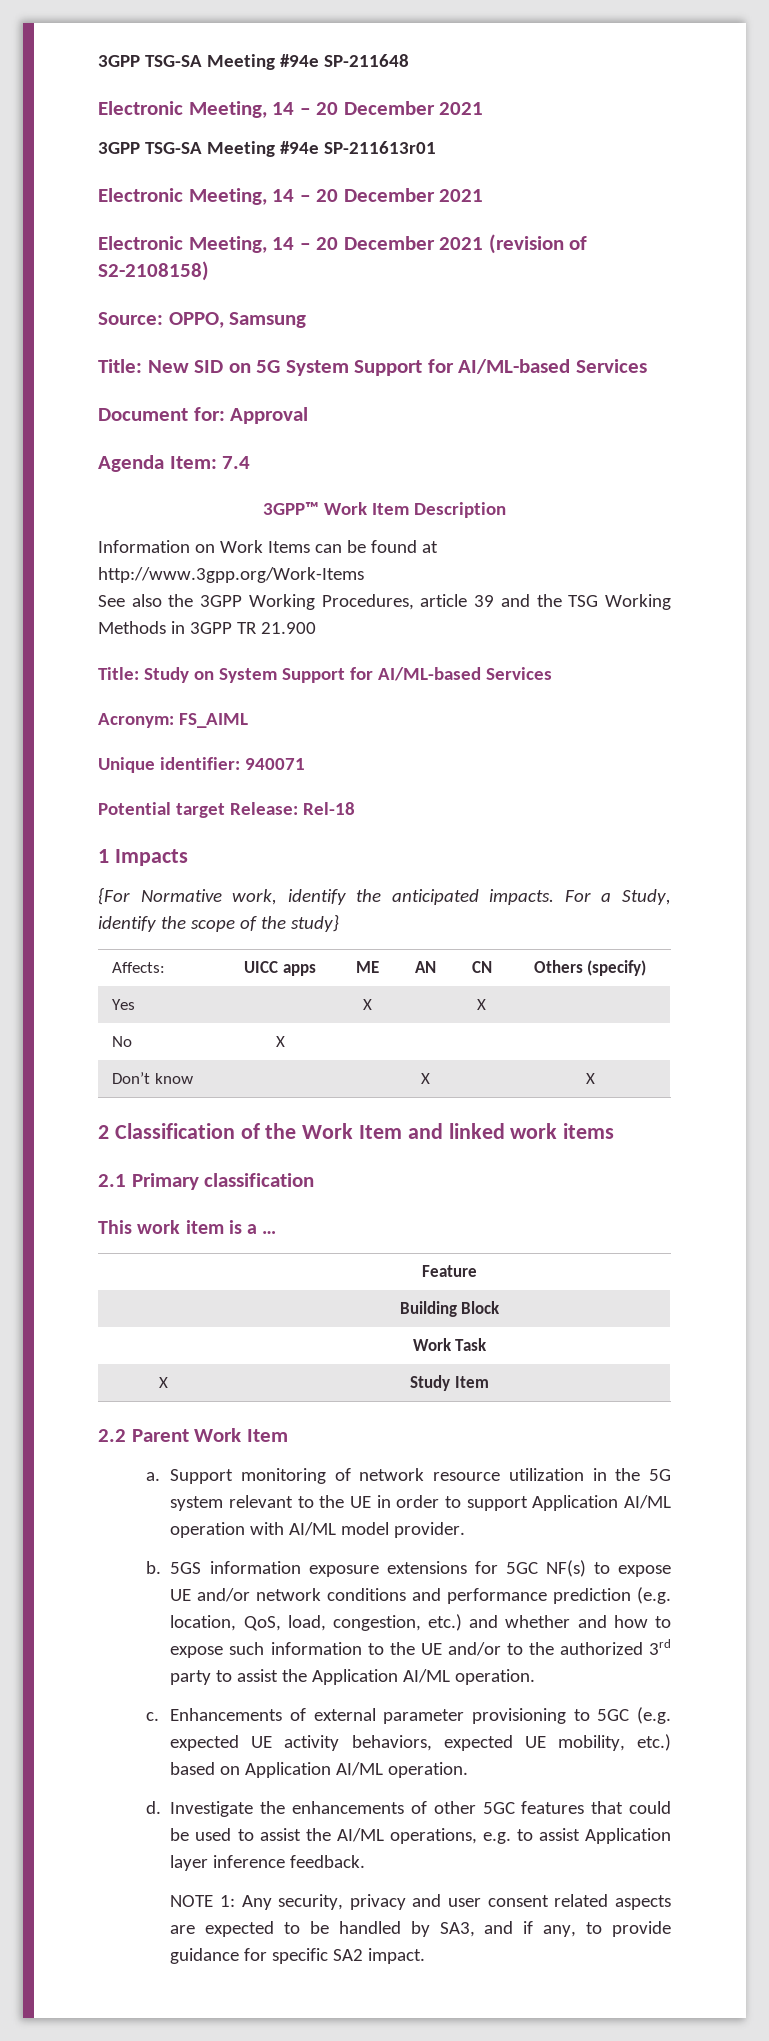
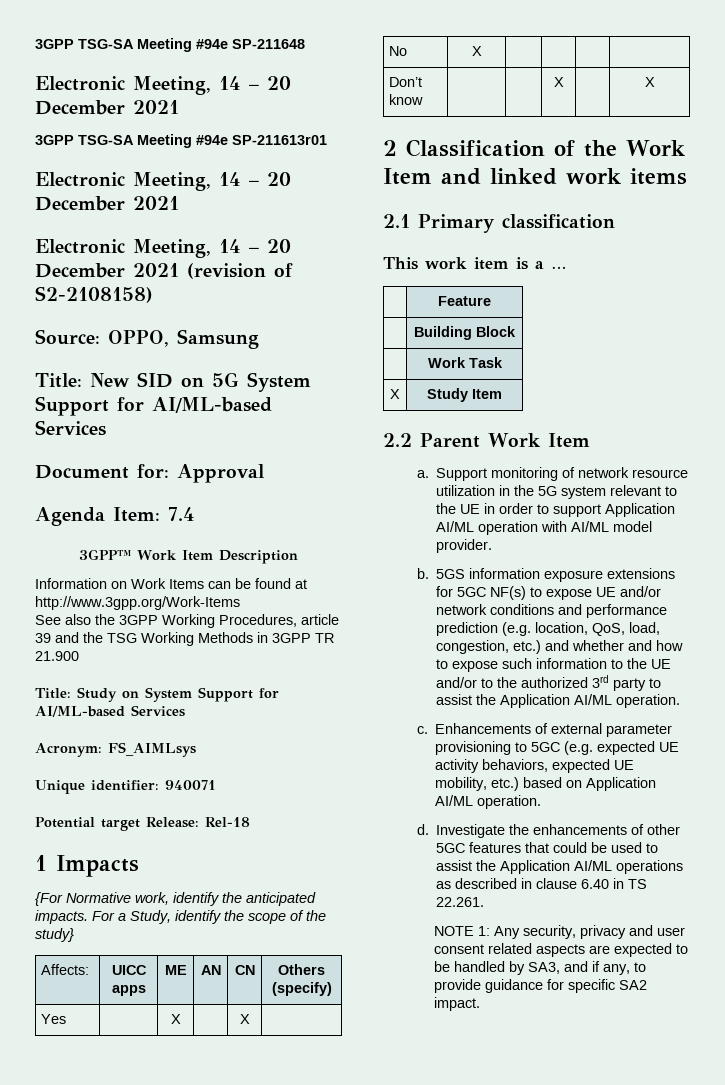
- Acronym: FS_AIML
+ Acronym: FS_AIMLsys
- Investigate the enhancements of other 5GC features that could be used to assist the AI/ML operations, e.g. to assist Application layer inference feedback.
+ Investigate the enhancements of other 5GC features that could be used to assist the Application AI/ML operations as described in clause 6.40 in TS 22.261.

